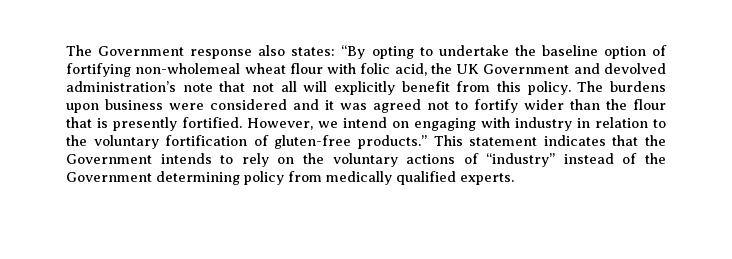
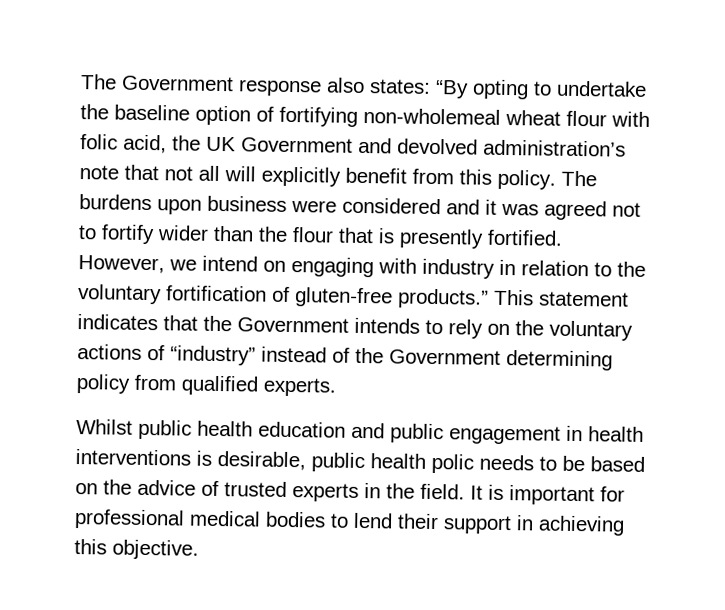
- This statement indicates that the Government intends to rely on the voluntary actions of “industry” instead of the Government determining policy from medically qualified experts.
+ This statement indicates that the Government intends to rely on the voluntary actions of “industry” instead of the Government determining policy from qualified experts.
+ Whilst public health education and public engagement in health interventions is desirable, public health polic needs to be based on the advice of trusted experts in the field. It is important for professional medical bodies to lend their support in achieving this objective.

